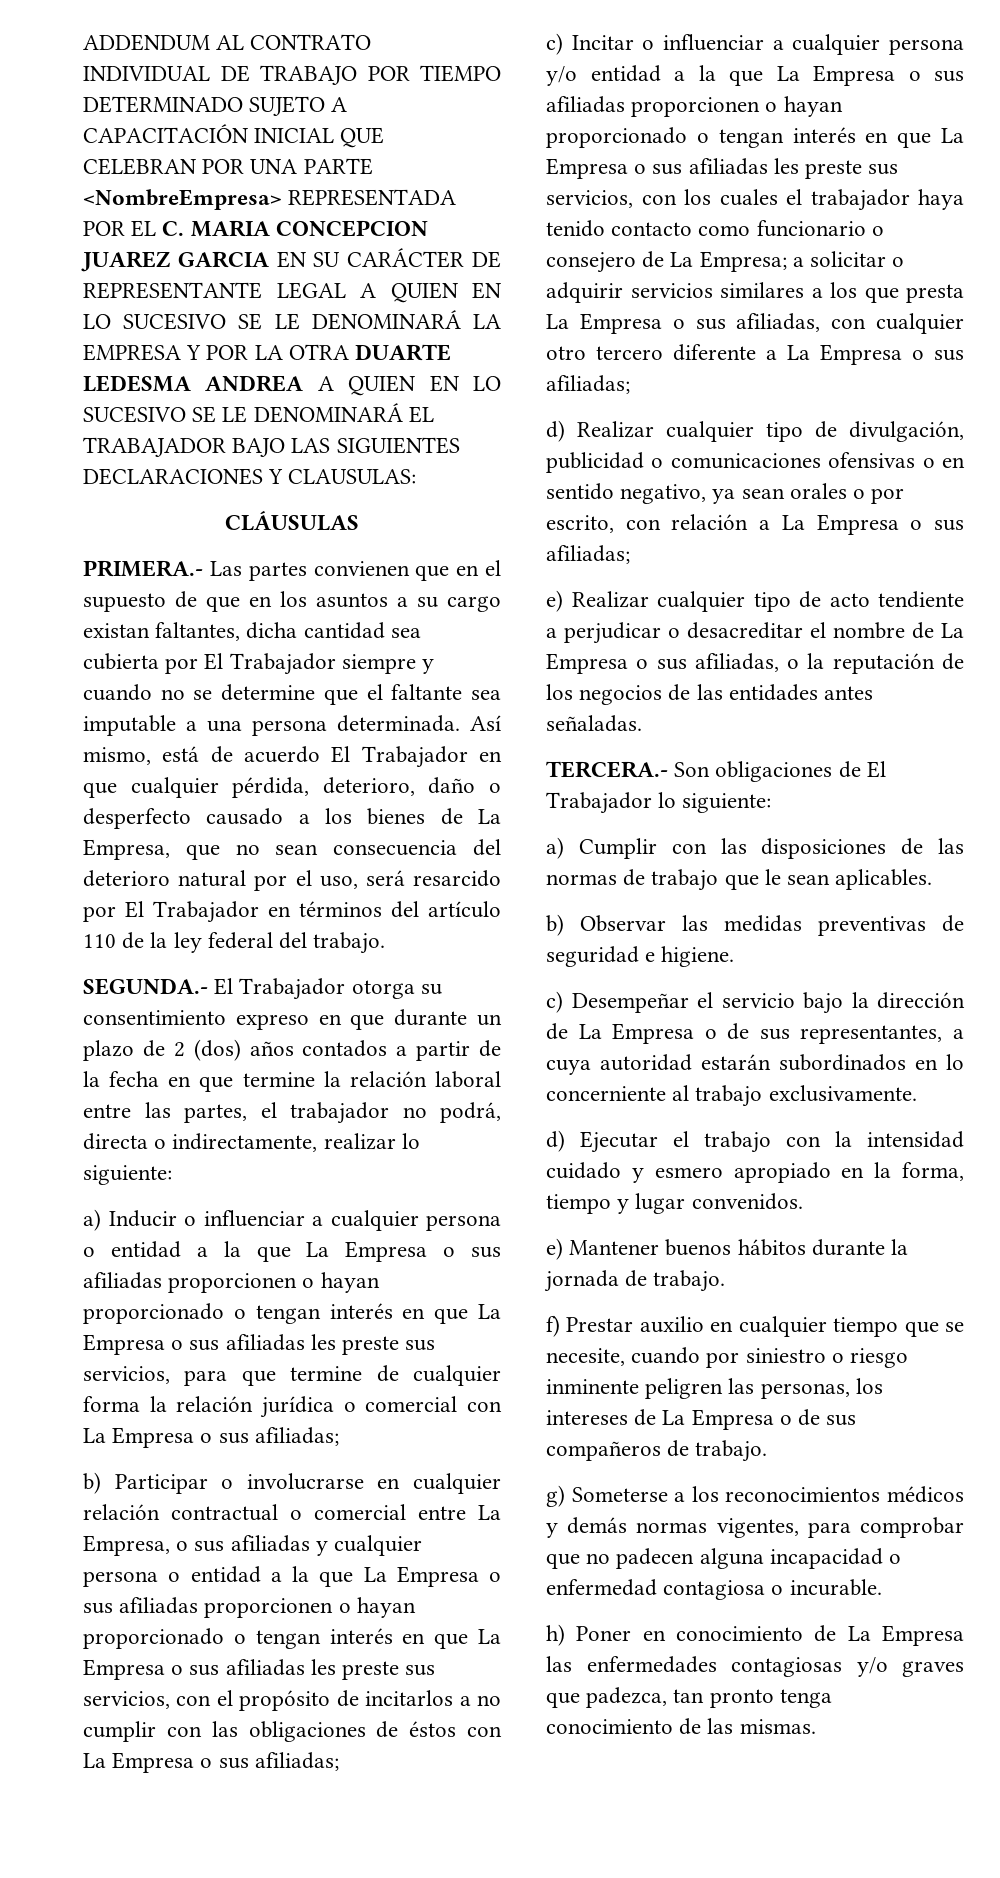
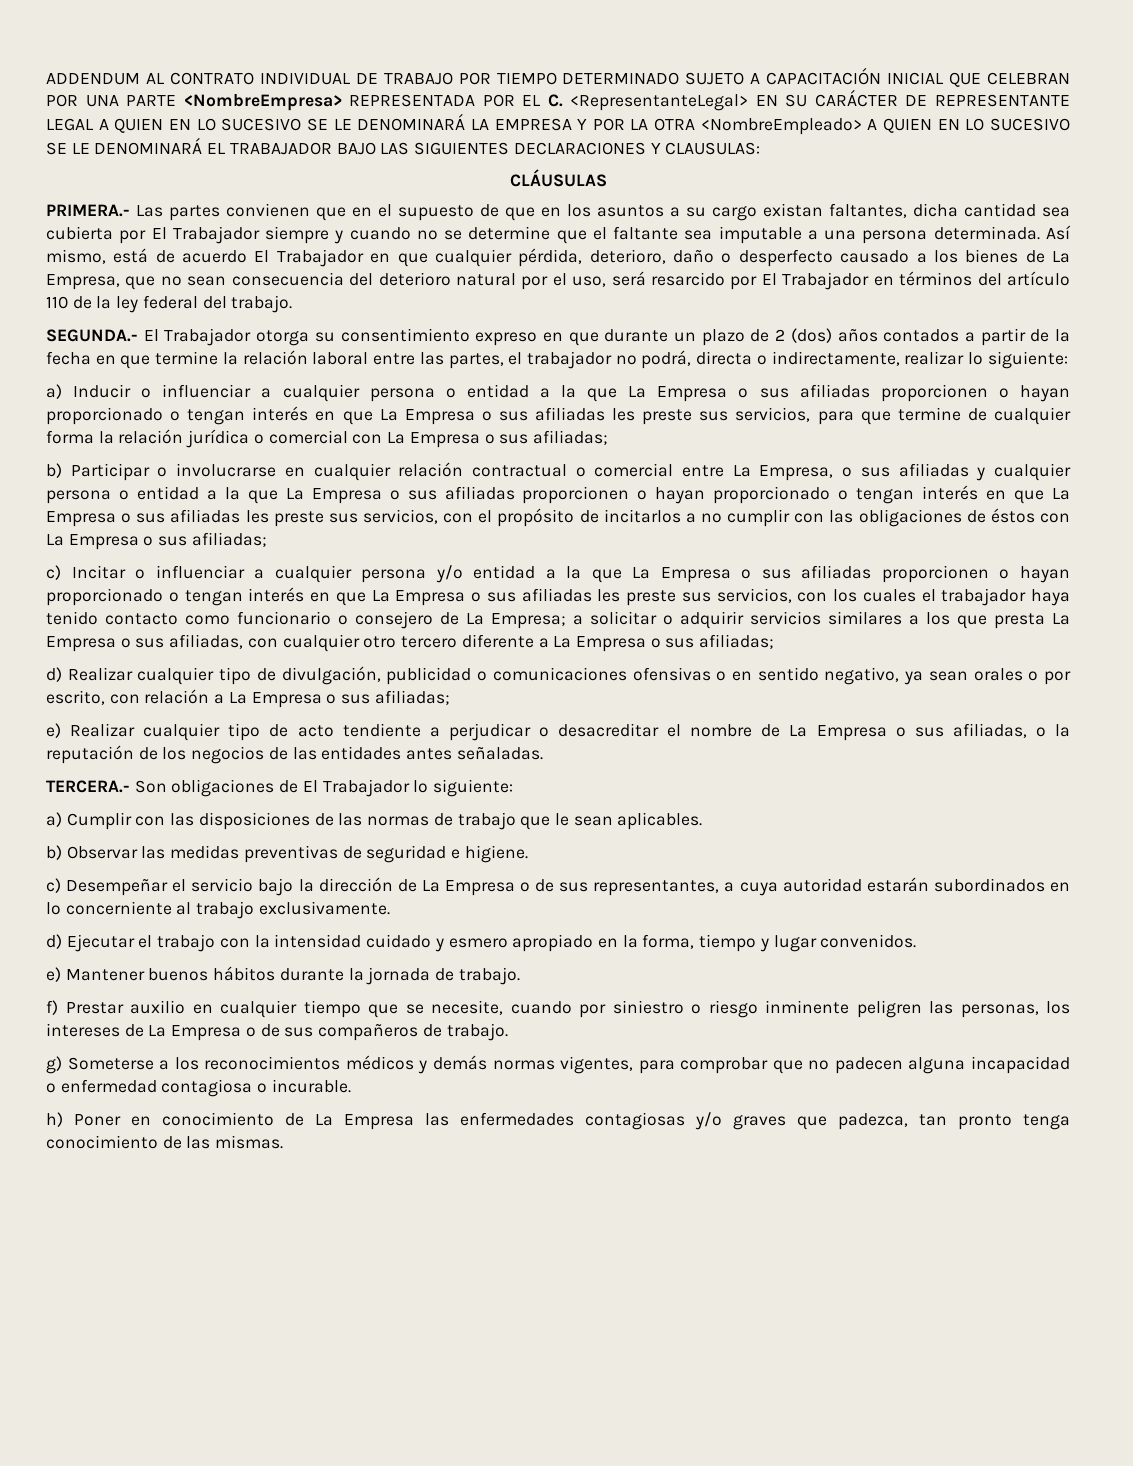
- ADDENDUM AL CONTRATO INDIVIDUAL DE TRABAJO POR TIEMPO DETERMINADO SUJETO A CAPACITACIÓN INICIAL QUE CELEBRAN POR UNA PARTE <NombreEmpresa> REPRESENTADA POR EL C. MARIA CONCEPCION JUAREZ GARCIA EN SU CARÁCTER DE REPRESENTANTE LEGAL A QUIEN EN LO SUCESIVO SE LE DENOMINARÁ LA EMPRESA Y POR LA OTRA DUARTE LEDESMA ANDREA A QUIEN EN LO SUCESIVO SE LE DENOMINARÁ EL TRABAJADOR BAJO LAS SIGUIENTES DECLARACIONES Y CLAUSULAS:
+ ADDENDUM AL CONTRATO INDIVIDUAL DE TRABAJO POR TIEMPO DETERMINADO SUJETO A CAPACITACIÓN INICIAL QUE CELEBRAN POR UNA PARTE <NombreEmpresa> REPRESENTADA POR EL C. <RepresentanteLegal> EN SU CARÁCTER DE REPRESENTANTE LEGAL A QUIEN EN LO SUCESIVO SE LE DENOMINARÁ LA EMPRESA Y POR LA OTRA <NombreEmpleado> A QUIEN EN LO SUCESIVO SE LE DENOMINARÁ EL TRABAJADOR BAJO LAS SIGUIENTES DECLARACIONES Y CLAUSULAS:

